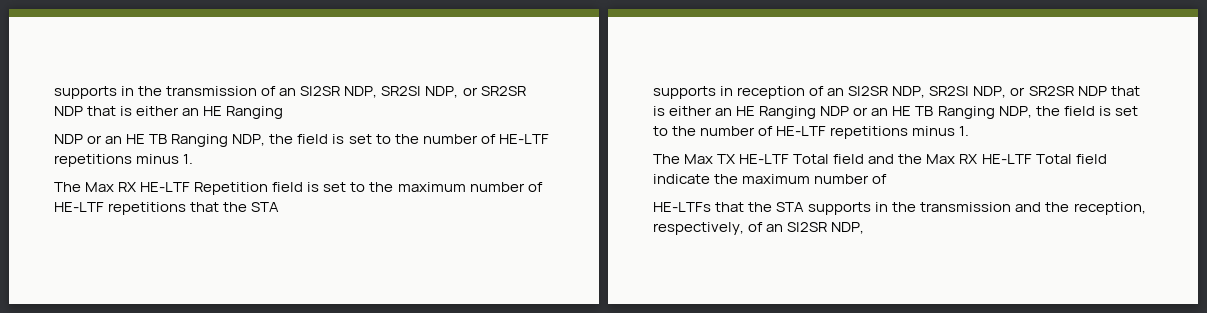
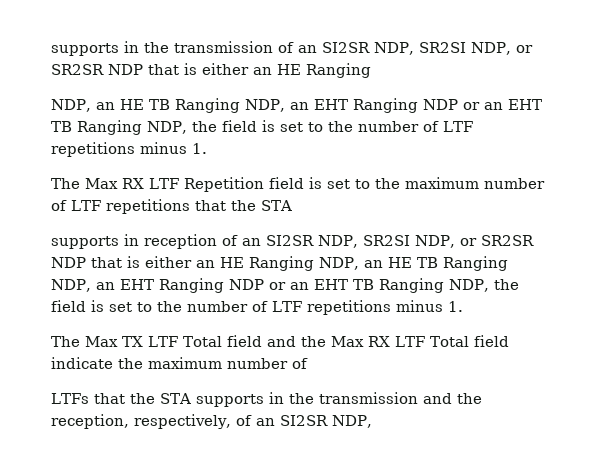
  supports in the transmission of an SI2SR NDP, SR2SI NDP, or SR2SR NDP that is either an HE Ranging
- NDP or an HE TB Ranging NDP, the field is set to the number of HE-LTF repetitions minus 1.
+ NDP, an HE TB Ranging NDP, an EHT Ranging NDP or an EHT TB Ranging NDP, the field is set to the number of LTF repetitions minus 1.
- The Max RX HE-LTF Repetition field is set to the maximum number of HE-LTF repetitions that the STA
+ The Max RX LTF Repetition field is set to the maximum number of LTF repetitions that the STA
- supports in reception of an SI2SR NDP, SR2SI NDP, or SR2SR NDP that is either an HE Ranging NDP or an HE TB Ranging NDP, the field is set to the number of HE-LTF repetitions minus 1.
+ supports in reception of an SI2SR NDP, SR2SI NDP, or SR2SR NDP that is either an HE Ranging NDP, an HE TB Ranging NDP, an EHT Ranging NDP or an EHT TB Ranging NDP, the field is set to the number of LTF repetitions minus 1.
- The Max TX HE-LTF Total field and the Max RX HE-LTF Total field indicate the maximum number of
+ The Max TX LTF Total field and the Max RX LTF Total field indicate the maximum number of
- HE-LTFs that the STA supports in the transmission and the reception, respectively, of an SI2SR NDP,
+ LTFs that the STA supports in the transmission and the reception, respectively, of an SI2SR NDP,

